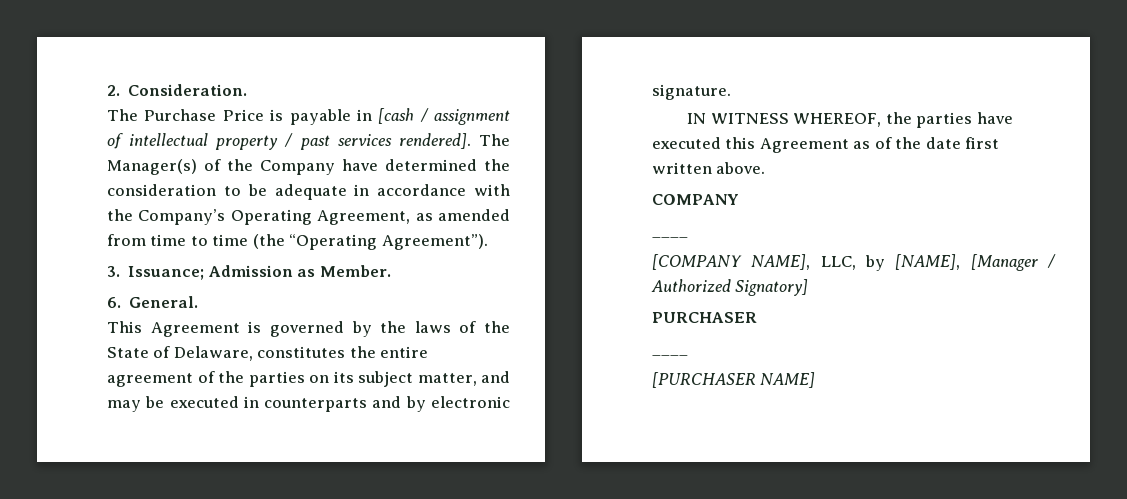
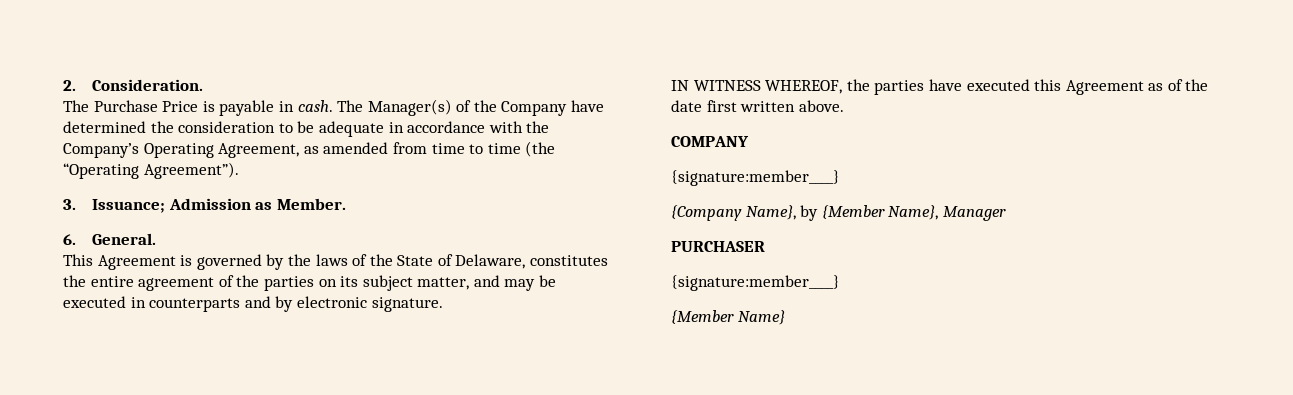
- The Purchase Price is payable in [cash / assignment of intellectual property / past services rendered].
+ The Purchase Price is payable in cash.
  COMPANY
- ____
- [COMPANY NAME], LLC, by [NAME], [Manager / Authorized Signatory]
+ {signature:member____}
+ {Company Name}, by {Member Name}, Manager
  PURCHASER
- ____
- [PURCHASER NAME]
+ {signature:member____}
+ {Member Name}

